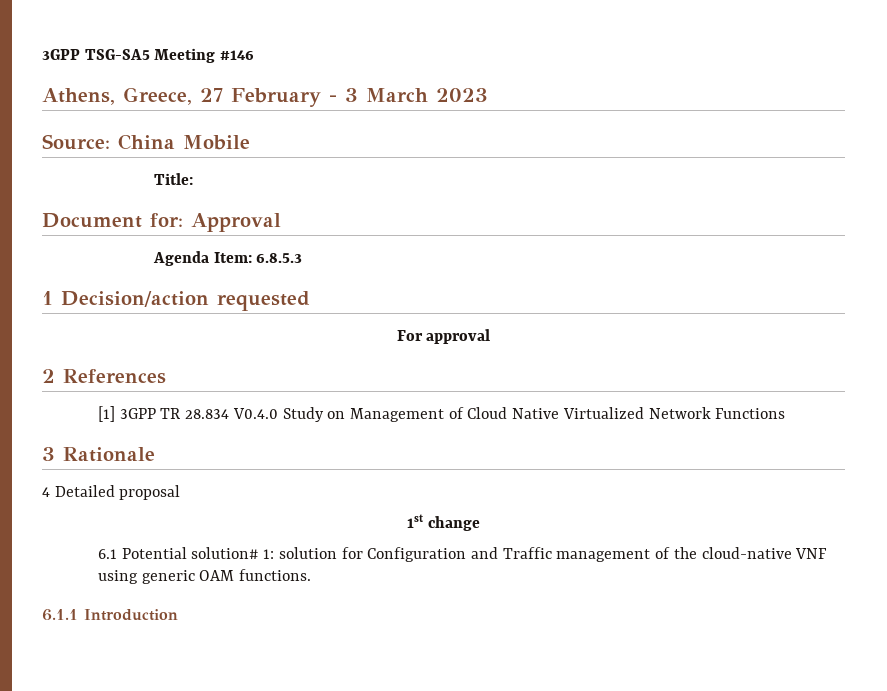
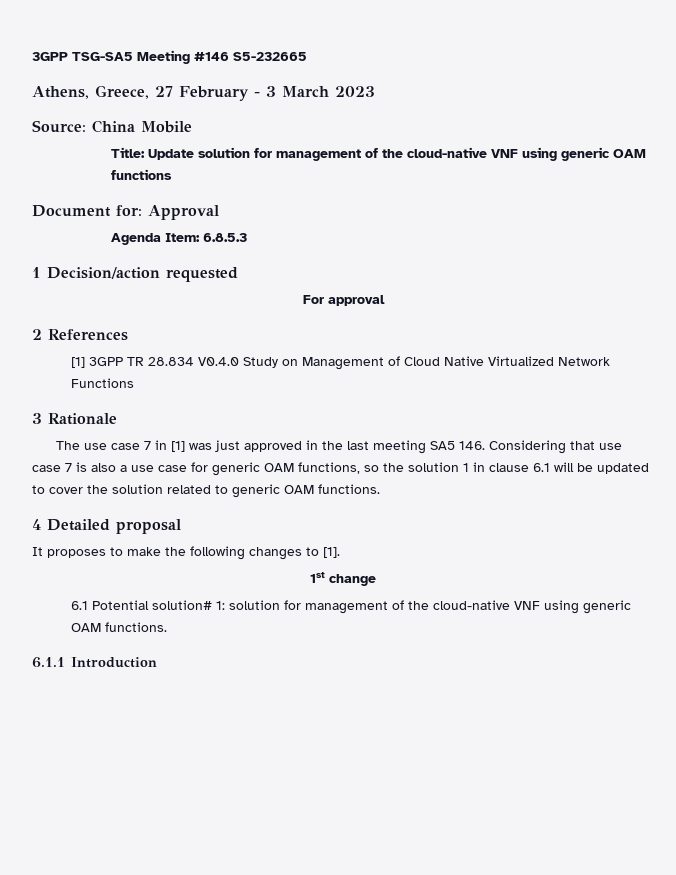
- 3GPP TSG-SA5 Meeting #146
+ 3GPP TSG-SA5 Meeting #146 S5-232665
- Title:
+ Title: Update solution for management of the cloud-native VNF using generic OAM functions
+ The use case 7 in [1] was just approved in the last meeting SA5 146. Considering that use case 7 is also a use case for generic OAM functions, so the solution 1 in clause 6.1 will be updated to cover the solution related to generic OAM functions.
  4 Detailed proposal
+ It proposes to make the following changes to [1].
- 6.1 Potential solution# 1: solution for Configuration and Traffic management of the cloud-native VNF using generic OAM functions.
+ 6.1 Potential solution# 1: solution for management of the cloud-native VNF using generic OAM functions.

